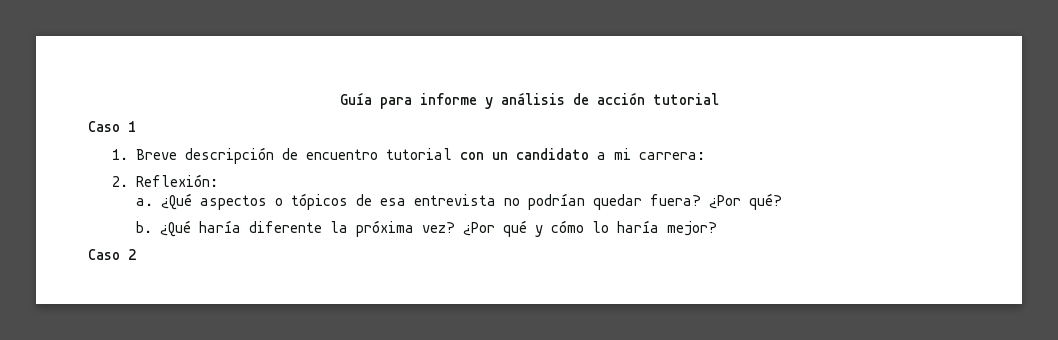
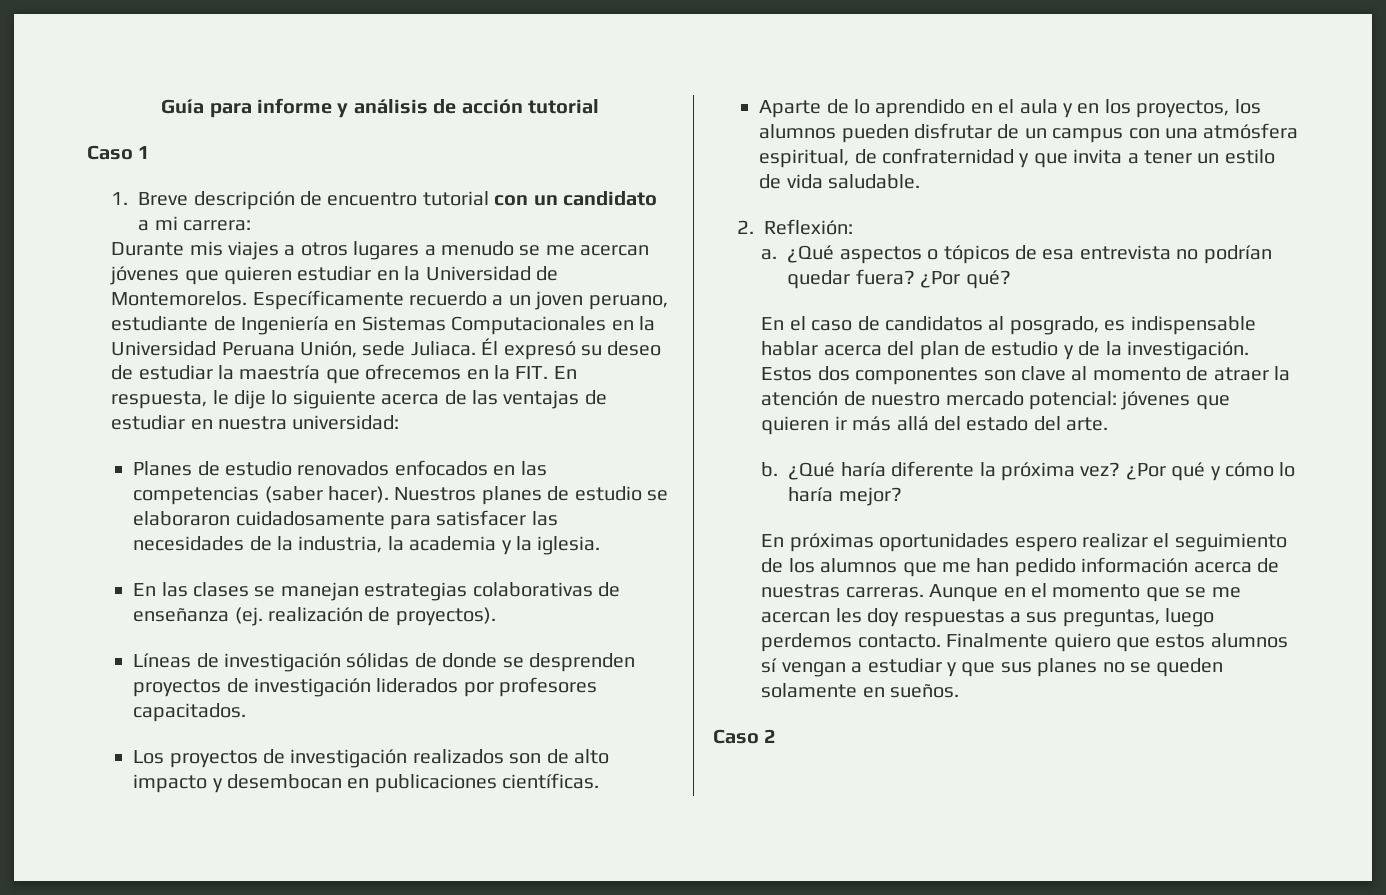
+ Durante mis viajes a otros lugares a menudo se me acercan jóvenes que quieren estudiar en la Universidad de Montemorelos. Específicamente recuerdo a un joven peruano, estudiante de Ingeniería en Sistemas Computacionales en la Universidad Peruana Unión, sede Juliaca. Él expresó su deseo de estudiar la maestría que ofrecemos en la FIT. En respuesta, le dije lo siguiente acerca de las ventajas de estudiar en nuestra universidad:
+ Planes de estudio renovados enfocados en las competencias (saber hacer). Nuestros planes de estudio se elaboraron cuidadosamente para satisfacer las necesidades de la industria, la academia y la iglesia.
+ En las clases se manejan estrategias colaborativas de enseñanza (ej. realización de proyectos).
+ Líneas de investigación sólidas de donde se desprenden proyectos de investigación liderados por profesores capacitados.
+ Los proyectos de investigación realizados son de alto impacto y desembocan en publicaciones científicas.
+ Aparte de lo aprendido en el aula y en los proyectos, los alumnos pueden disfrutar de un campus con una atmósfera espiritual, de confraternidad y que invita a tener un estilo de vida saludable.
+ En el caso de candidatos al posgrado, es indispensable hablar acerca del plan de estudio y de la investigación. Estos dos componentes son clave al momento de atraer la atención de nuestro mercado potencial: jóvenes que quieren ir más allá del estado del arte.
+ En próximas oportunidades espero realizar el seguimiento de los alumnos que me han pedido información acerca de nuestras carreras. Aunque en el momento que se me acercan les doy respuestas a sus preguntas, luego perdemos contacto. Finalmente quiero que estos alumnos sí vengan a estudiar y que sus planes no se queden solamente en sueños.

